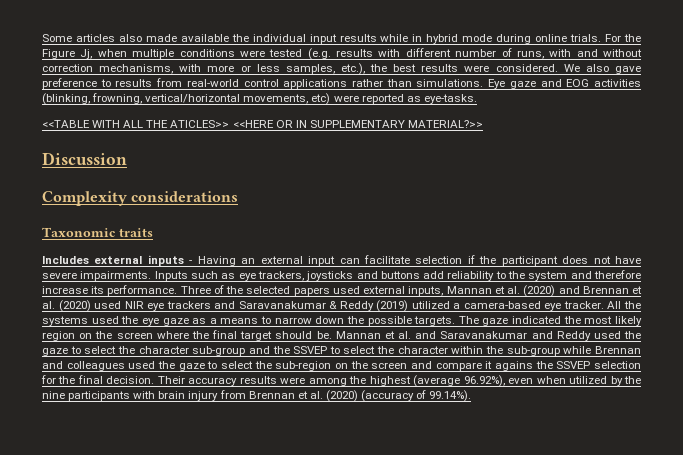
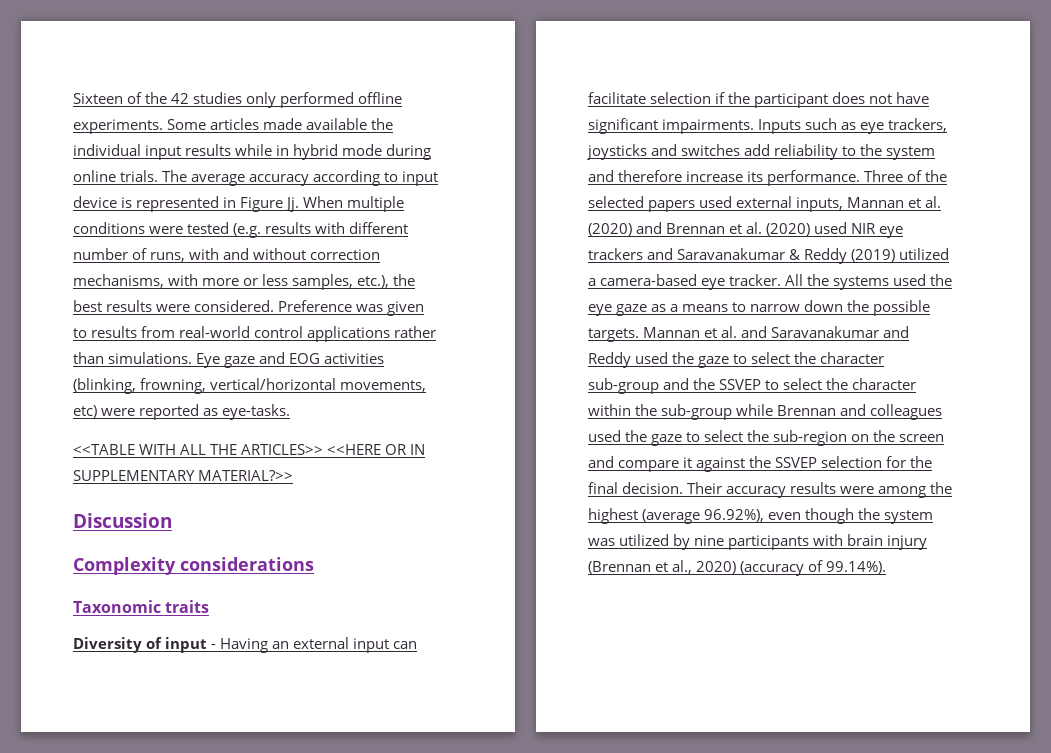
+ Sixteen of the 42 studies only performed offline experiments.
- Some articles also made available the individual input results while in hybrid mode during online trials.
+ Some articles made available the individual input results while in hybrid mode during online trials.
- For the Figure Jj, when multiple conditions were tested (e.g. results with different number of runs, with and without correction mechanisms, with more or less samples, etc.), the best results were considered.
+ The average accuracy according to input device is represented in Figure Jj. When multiple conditions were tested (e.g. results with different number of runs, with and without correction mechanisms, with more or less samples, etc.), the best results were considered.
- We also gave preference to results from real-world control applications rather than simulations.
+ Preference was given to results from real-world control applications rather than simulations.
- <<TABLE WITH ALL THE ATICLES>> <<HERE OR IN SUPPLEMENTARY MATERIAL?>>
+ <<TABLE WITH ALL THE ARTICLES>> <<HERE OR IN SUPPLEMENTARY MATERIAL?>>
- Includes external inputs - Having an external input can facilitate selection if the participant does not have severe impairments.
+ Diversity of input - Having an external input can facilitate selection if the participant does not have significant impairments.
- Inputs such as eye trackers, joysticks and buttons add reliability to the system and therefore increase its performance.
+ Inputs such as eye trackers, joysticks and switches add reliability to the system and therefore increase its performance.
- The gaze indicated the most likely region on the screen where the final target should be.
- Mannan et al. and Saravanakumar and Reddy used the gaze to select the character sub-group and the SSVEP to select the character within the sub-group while Brennan and colleagues used the gaze to select the sub-region on the screen and compare it agains the SSVEP selection for the final decision.
+ Mannan et al. and Saravanakumar and Reddy used the gaze to select the character sub-group and the SSVEP to select the character within the sub-group while Brennan and colleagues used the gaze to select the sub-region on the screen and compare it against the SSVEP selection for the final decision.
- Their accuracy results were among the highest (average 96.92%), even when utilized by the nine participants with brain injury from Brennan et al. (2020) (accuracy of 99.14%).
+ Their accuracy results were among the highest (average 96.92%), even though the system was utilized by nine participants with brain injury (Brennan et al., 2020) (accuracy of 99.14%).

